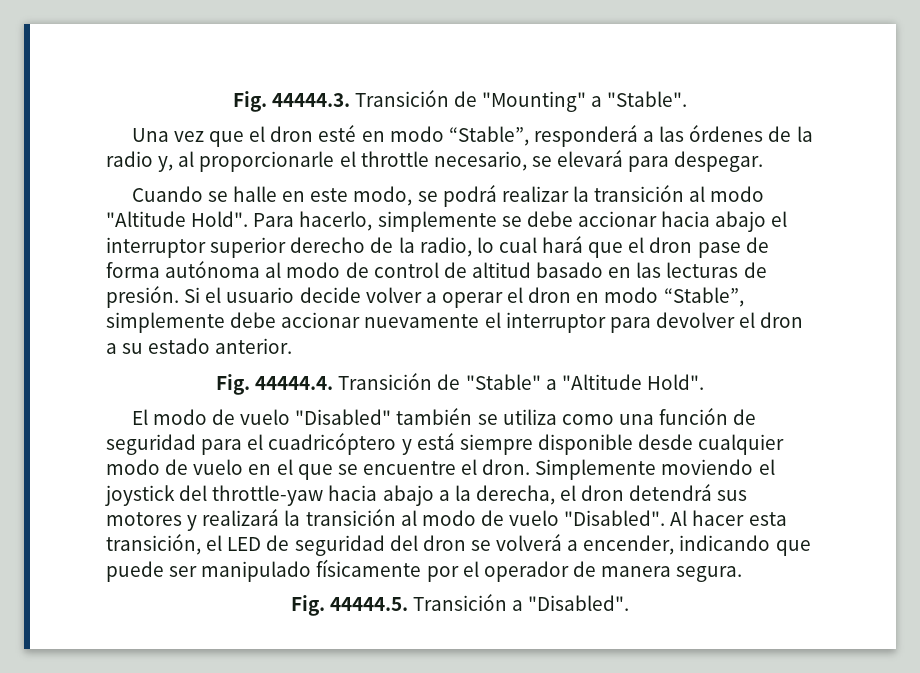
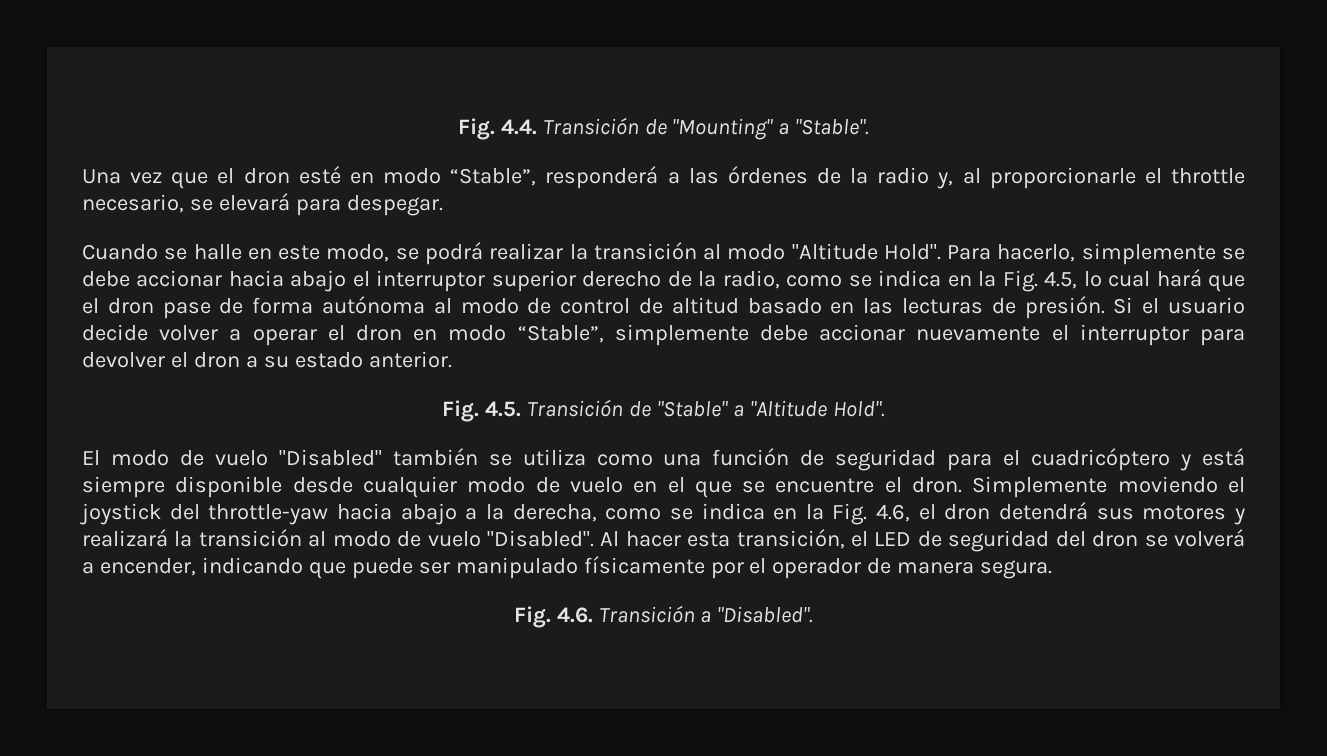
- Fig. 44444.3. Transición de "Mounting" a "Stable".
+ Fig. 4.4. Transición de "Mounting" a "Stable".
- Para hacerlo, simplemente se debe accionar hacia abajo el interruptor superior derecho de la radio, lo cual hará que el dron pase de forma autónoma al modo de control de altitud basado en las lecturas de presión.
+ Para hacerlo, simplemente se debe accionar hacia abajo el interruptor superior derecho de la radio, como se indica en la Fig. 4.5, lo cual hará que el dron pase de forma autónoma al modo de control de altitud basado en las lecturas de presión.
- Fig. 44444.4. Transición de "Stable" a "Altitude Hold".
+ Fig. 4.5. Transición de "Stable" a "Altitude Hold".
- Simplemente moviendo el joystick del throttle-yaw hacia abajo a la derecha, el dron detendrá sus motores y realizará la transición al modo de vuelo "Disabled".
+ Simplemente moviendo el joystick del throttle-yaw hacia abajo a la derecha, como se indica en la Fig. 4.6, el dron detendrá sus motores y realizará la transición al modo de vuelo "Disabled".
- Fig. 44444.5. Transición a "Disabled".
+ Fig. 4.6. Transición a "Disabled".

